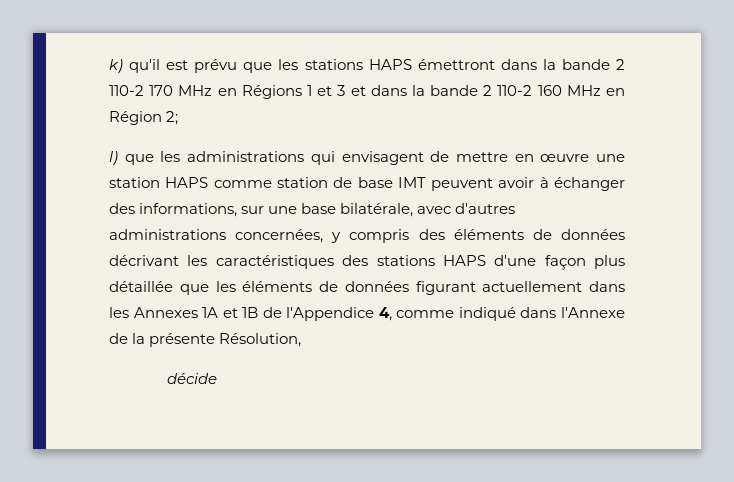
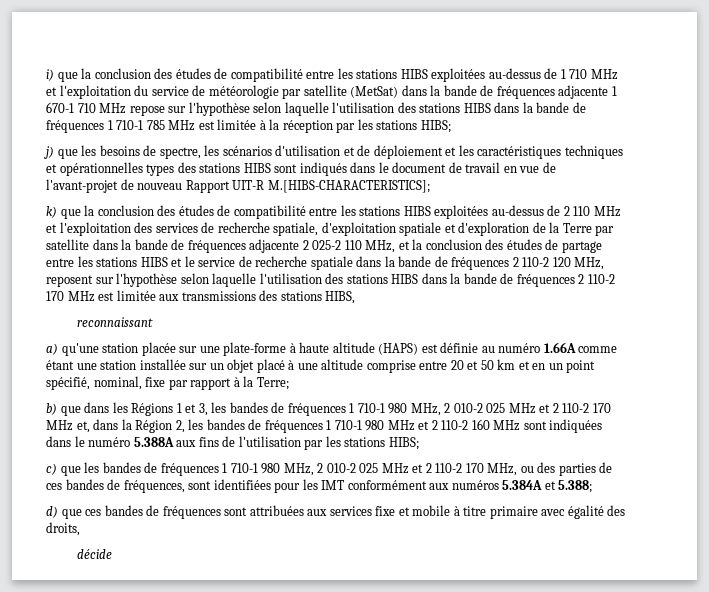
- k) qu'il est prévu que les stations HAPS émettront dans la bande 2 110-2 170 MHz en Régions 1 et 3 et dans la bande 2 110-2 160 MHz en Région 2;
- l) que les administrations qui envisagent de mettre en œuvre une station HAPS comme station de base IMT peuvent avoir à échanger des informations, sur une base bilatérale, avec d'autres administrations concernées, y compris des éléments de données décrivant les caractéristiques des stations HAPS d'une façon plus détaillée que les éléments de données figurant actuellement dans les Annexes 1A et 1B de l'Appendice 4, comme indiqué dans l'Annexe de la présente Résolution,
+ i) que la conclusion des études de compatibilité entre les stations HIBS exploitées au-dessus de 1 710 MHz et l'exploitation du service de météorologie par satellite (MetSat) dans la bande de fréquences adjacente 1 670-1 710 MHz repose sur l'hypothèse selon laquelle l'utilisation des stations HIBS dans la bande de fréquences 1 710-1 785 MHz est limitée à la réception par les stations HIBS;
+ j) que les besoins de spectre, les scénarios d'utilisation et de déploiement et les caractéristiques techniques et opérationnelles types des stations HIBS sont indiqués dans le document de travail en vue de l'avant-projet de nouveau Rapport UIT-R M.[HIBS-CHARACTERISTICS];
+ k) que la conclusion des études de compatibilité entre les stations HIBS exploitées au-dessus de 2 110 MHz et l'exploitation des services de recherche spatiale, d'exploitation spatiale et d'exploration de la Terre par satellite dans la bande de fréquences adjacente 2 025-2 110 MHz, et la conclusion des études de partage entre les stations HIBS et le service de recherche spatiale dans la bande de fréquences 2 110-2 120 MHz, reposent sur l'hypothèse selon laquelle l'utilisation des stations HIBS dans la bande de fréquences 2 110-2 170 MHz est limitée aux transmissions des stations HIBS,
+ reconnaissant
+ a) qu'une station placée sur une plate-forme à haute altitude (HAPS) est définie au numéro 1.66A comme étant une station installée sur un objet placé à une altitude comprise entre 20 et 50 km et en un point spécifié, nominal, fixe par rapport à la Terre;
+ b) que dans les Régions 1 et 3, les bandes de fréquences 1 710-1 980 MHz, 2 010-2 025 MHz et 2 110-2 170 MHz et, dans la Région 2, les bandes de fréquences 1 710-1 980 MHz et 2 110-2 160 MHz sont indiquées dans le numéro 5.388A aux fins de l'utilisation par les stations HIBS;
+ c) que les bandes de fréquences 1 710-1 980 MHz, 2 010-2 025 MHz et 2 110-2 170 MHz, ou des parties de ces bandes de fréquences, sont identifiées pour les IMT conformément aux numéros 5.384A et 5.388;
+ d) que ces bandes de fréquences sont attribuées aux services fixe et mobile à titre primaire avec égalité des droits,

